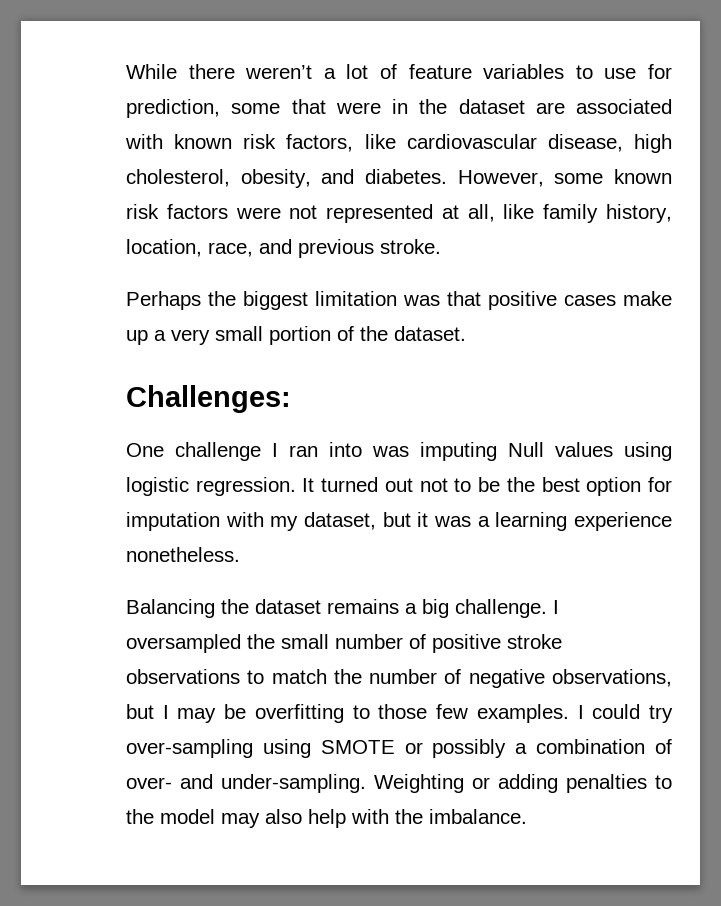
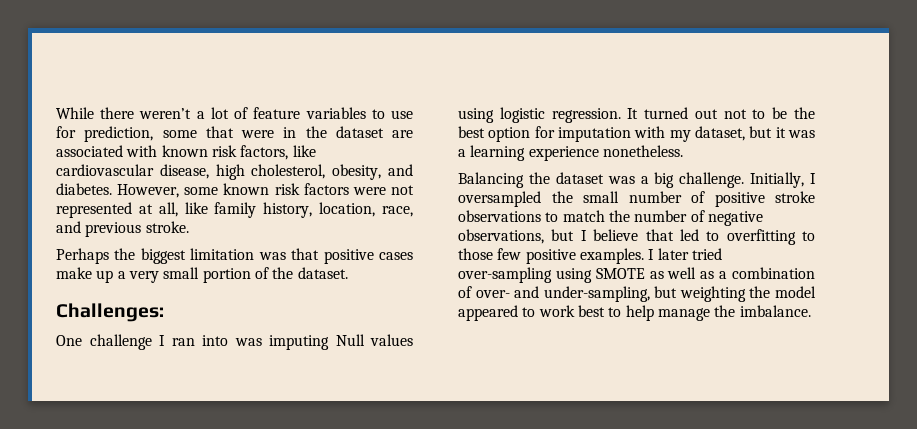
- Balancing the dataset remains a big challenge.
+ Balancing the dataset was a big challenge.
- I oversampled the small number of positive stroke observations to match the number of negative observations, but I may be overfitting to those few examples.
+ Initially, I oversampled the small number of positive stroke observations to match the number of negative observations, but I believe that led to overfitting to those few positive examples.
- I could try over-sampling using SMOTE or possibly a combination of over- and under-sampling. Weighting or adding penalties to the model may also help with the imbalance.
+ I later tried over-sampling using SMOTE as well as a combination of over- and under-sampling, but weighting the model appeared to work best to help manage the imbalance.

